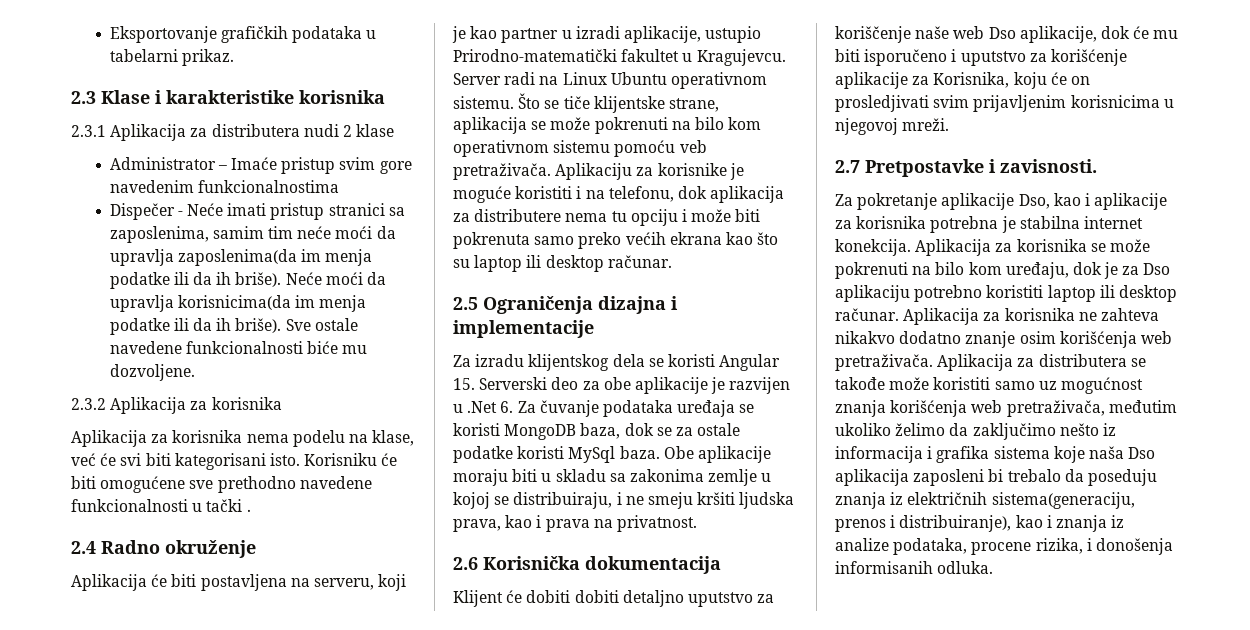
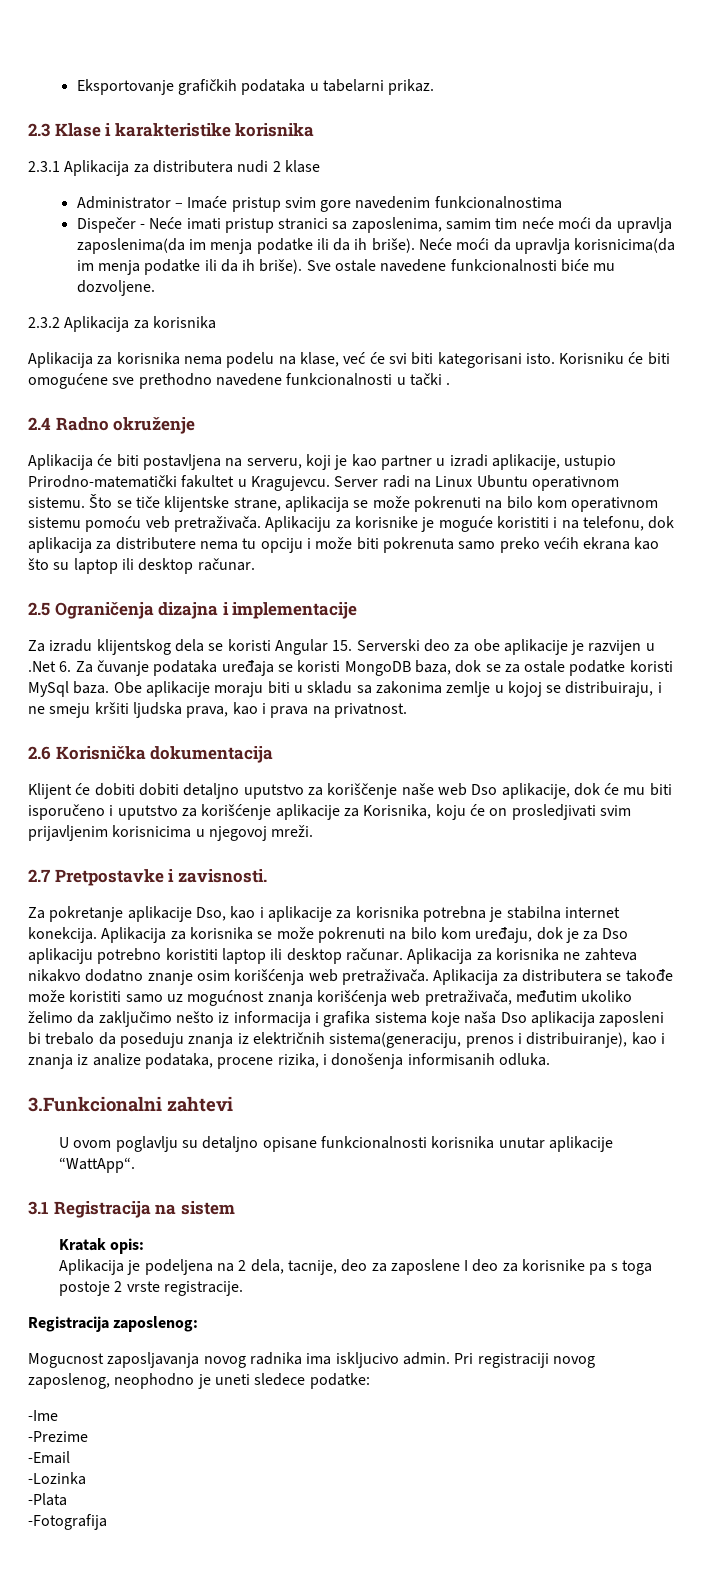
+ 3.Funkcionalni zahtevi
+ U ovom poglavlju su detaljno opisane funkcionalnosti korisnika unutar aplikacije “WattApp“.
+ 3.1 Registracija na sistem
+ Kratak opis:
+ Aplikacija je podeljena na 2 dela, tacnije, deo za zaposlene I deo za korisnike pa s toga postoje 2 vrste registracije.
+ Registracija zaposlenog:
+ Mogucnost zaposljavanja novog radnika ima iskljucivo admin. Pri registraciji novog zaposlenog, neophodno je uneti sledece podatke:
+ -Ime
+ -Prezime
+ -Email
+ -Lozinka
+ -Plata
+ -Fotografija

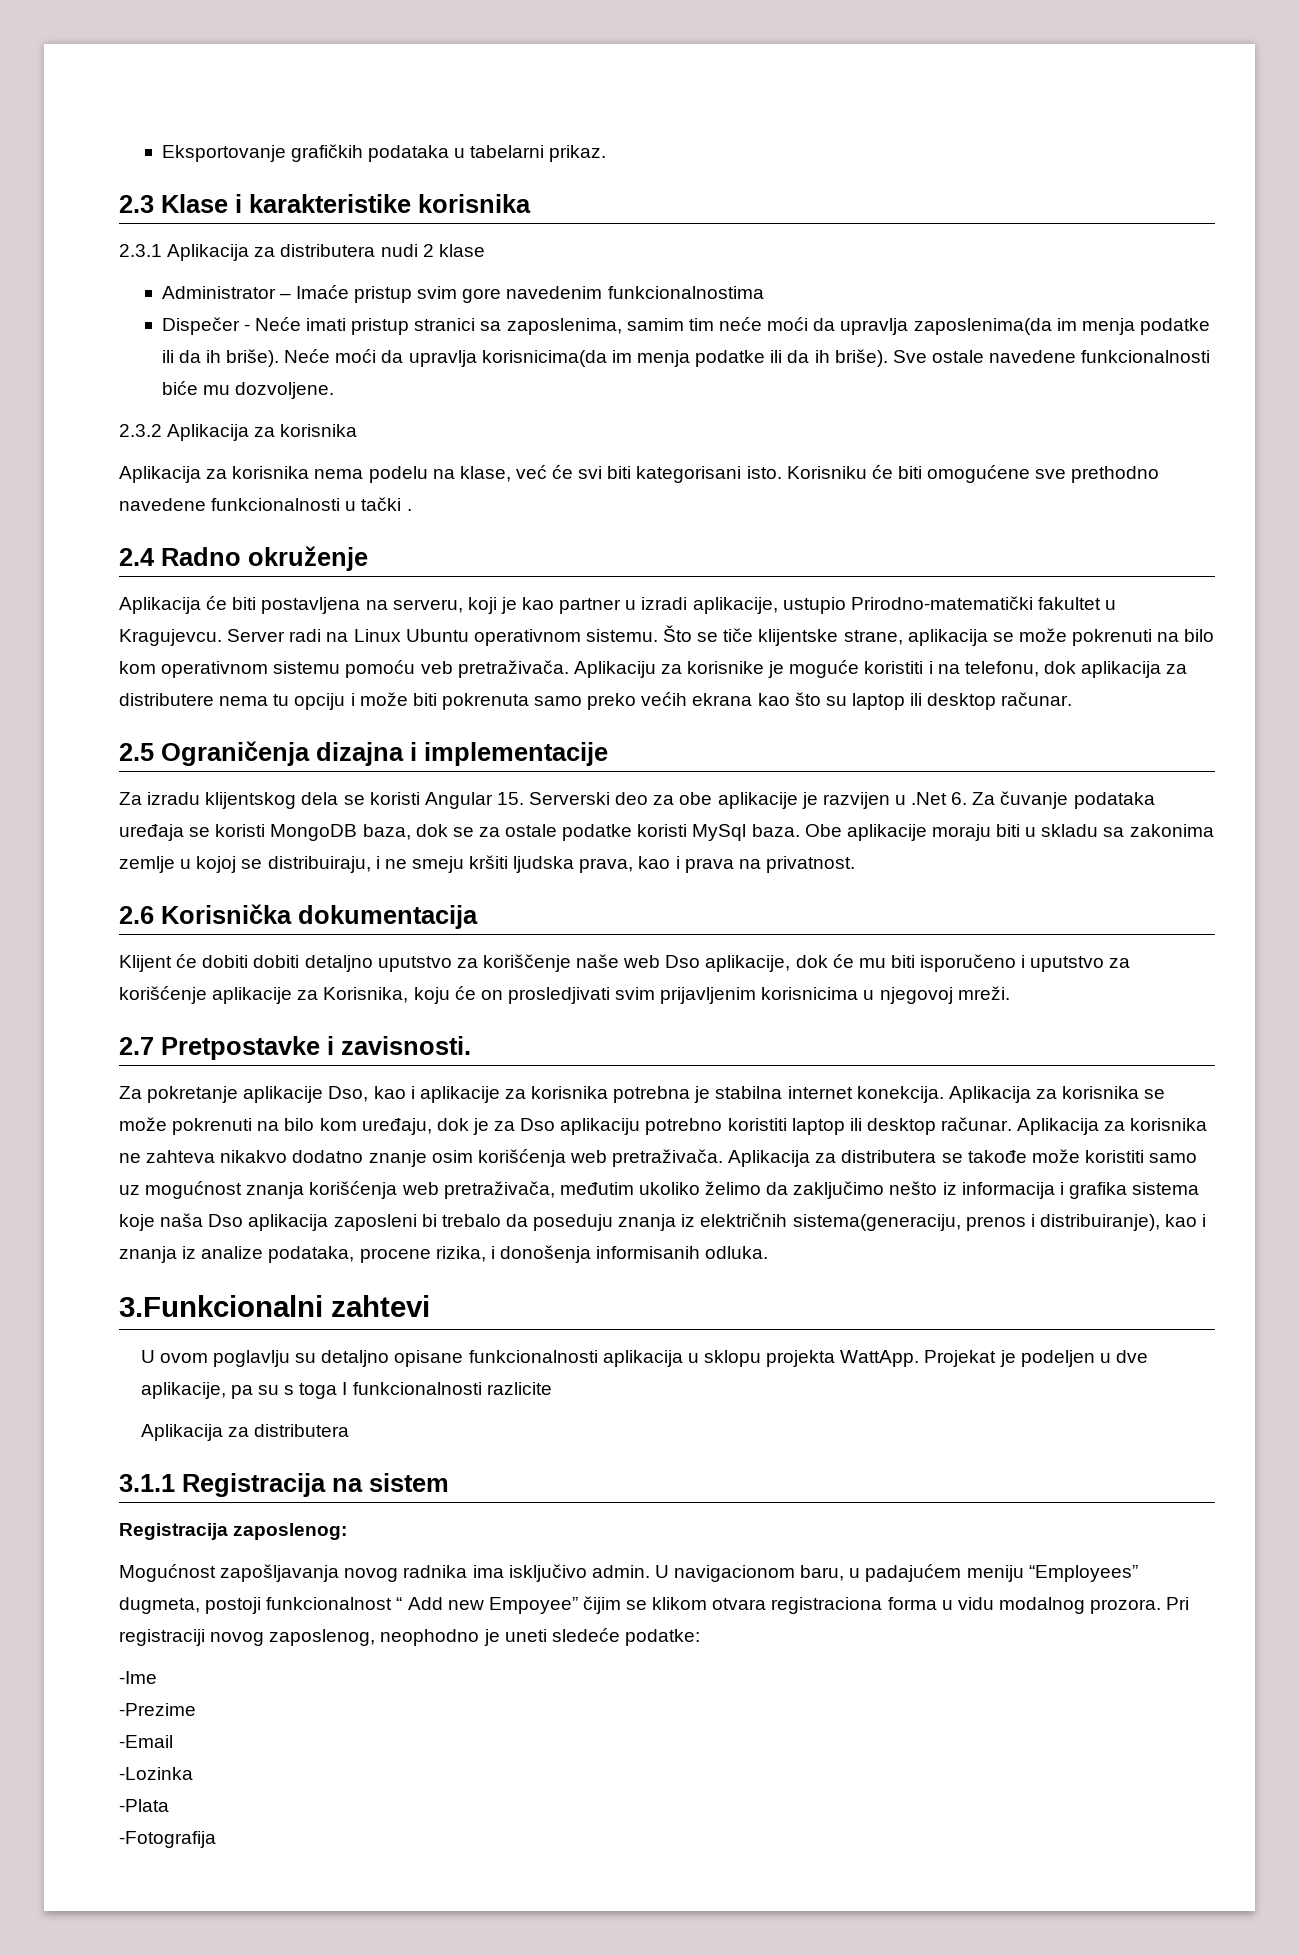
- U ovom poglavlju su detaljno opisane funkcionalnosti korisnika unutar aplikacije “WattApp“.
- 3.1 Registracija na sistem
- Kratak opis:
- Aplikacija je podeljena na 2 dela, tacnije, deo za zaposlene I deo za korisnike pa s toga postoje 2 vrste registracije.
+ U ovom poglavlju su detaljno opisane funkcionalnosti aplikacija u sklopu projekta WattApp. Projekat je podeljen u dve aplikacije, pa su s toga I funkcionalnosti razlicite
+ Aplikacija za distributera
+ 3.1.1 Registracija na sistem
- Mogucnost zaposljavanja novog radnika ima iskljucivo admin.
+ Mogućnost zapošljavanja novog radnika ima isključivo admin. U navigacionom baru, u padajućem meniju “Employees” dugmeta, postoji funkcionalnost “ Add new Empoyee” čijim se klikom otvara registraciona forma u vidu modalnog prozora.
- Pri registraciji novog zaposlenog, neophodno je uneti sledece podatke:
+ Pri registraciji novog zaposlenog, neophodno je uneti sledeće podatke:

